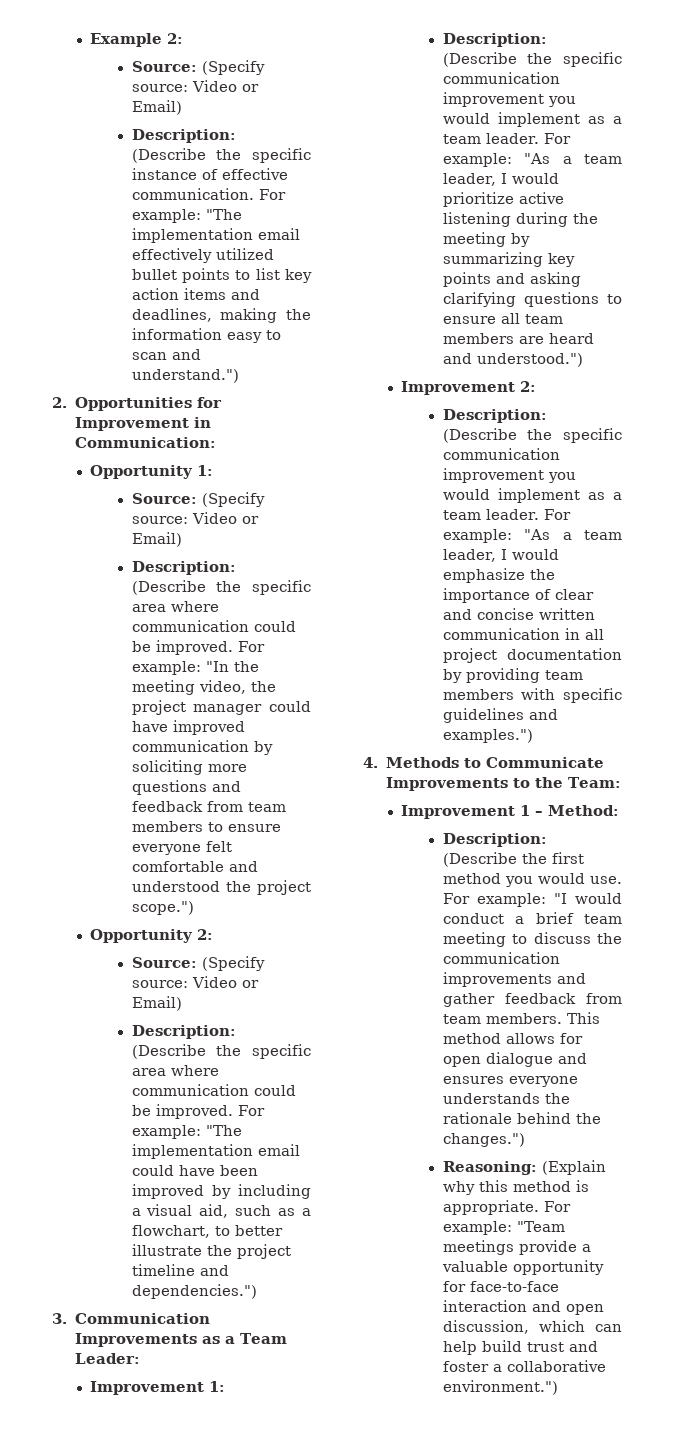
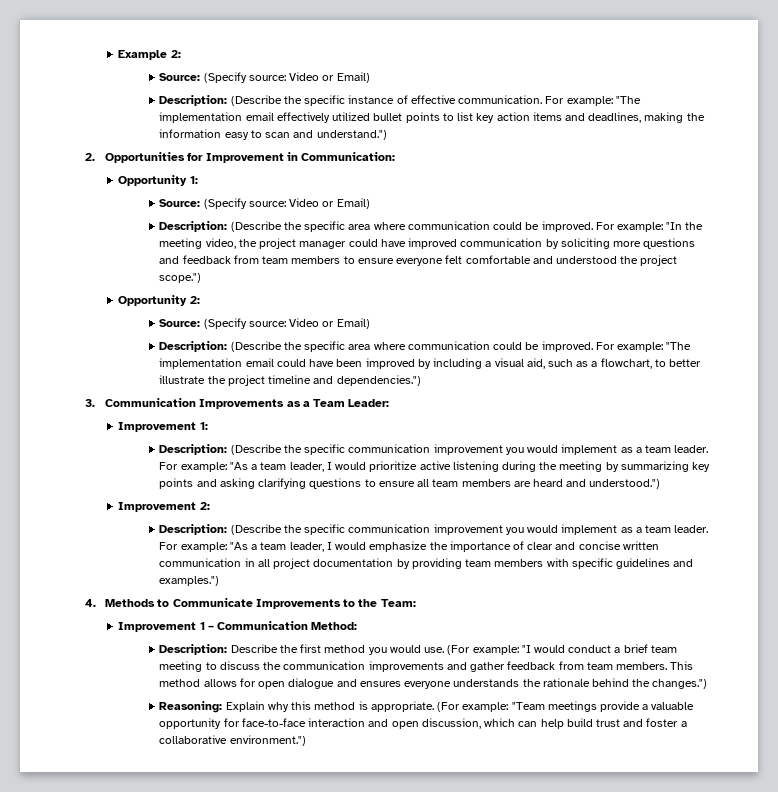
- Improvement 1 – Method:
+ Improvement 1 – Communication Method:
- Description: (Describe the first method you would use.
+ Description: Describe the first method you would use.
- For example: "I would conduct a brief team meeting to discuss the communication improvements and gather feedback from team members.
+ (For example: "I would conduct a brief team meeting to discuss the communication improvements and gather feedback from team members.
- Reasoning: (Explain why this method is appropriate.
+ Reasoning: Explain why this method is appropriate.
- For example: "Team meetings provide a valuable opportunity for face-to-face interaction and open discussion, which can help build trust and foster a collaborative environment.")
+ (For example: "Team meetings provide a valuable opportunity for face-to-face interaction and open discussion, which can help build trust and foster a collaborative environment.")

